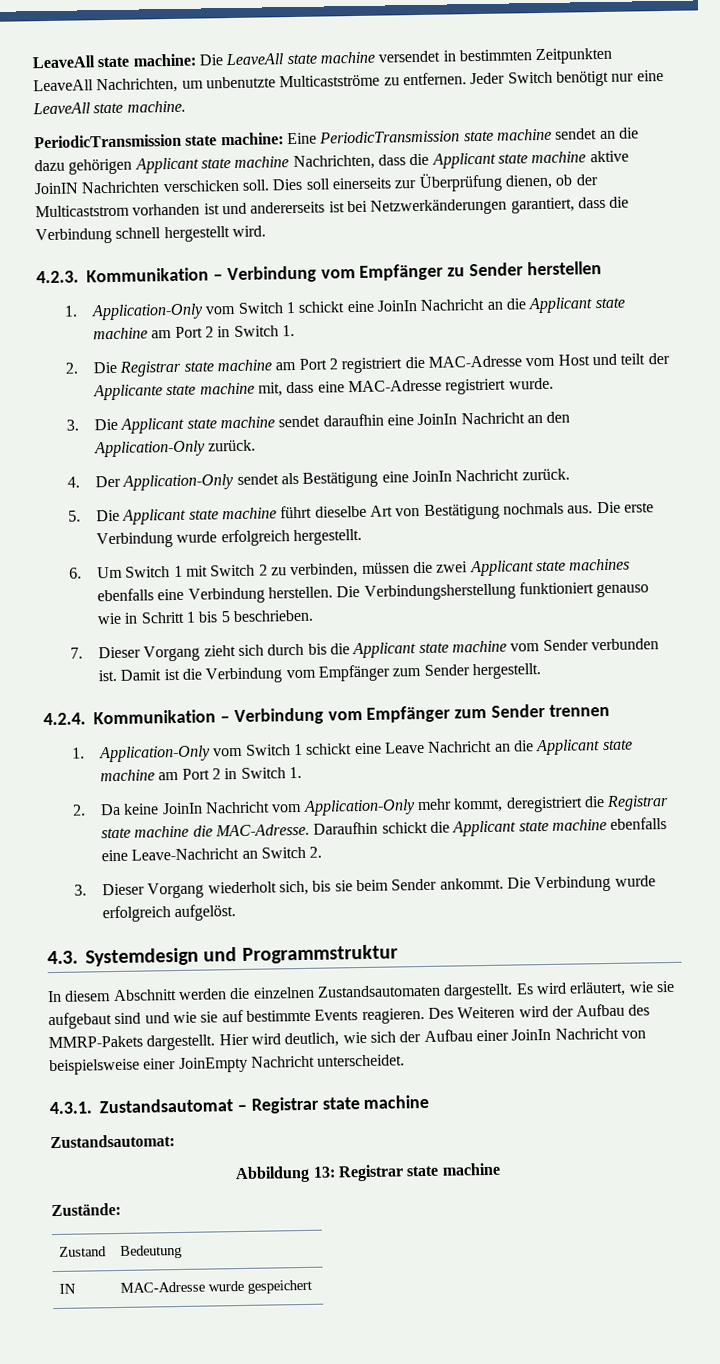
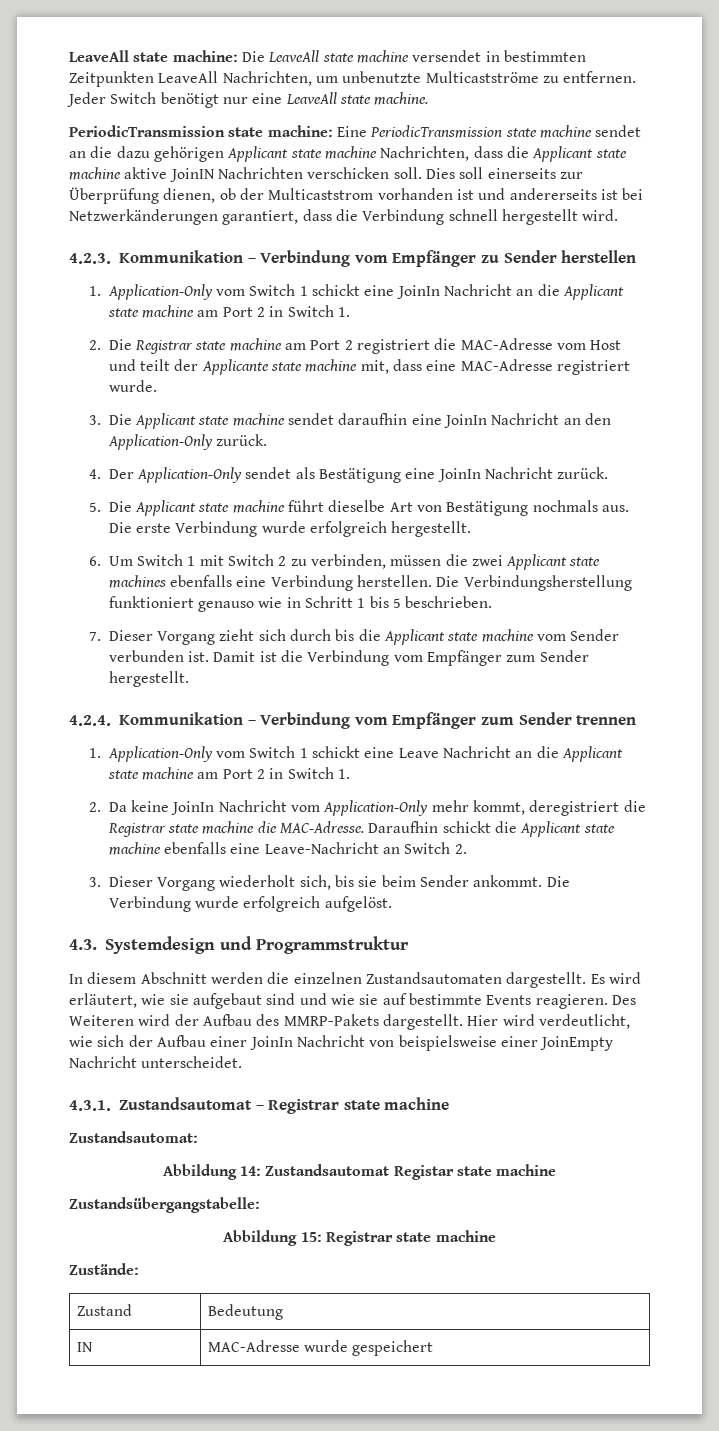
- Hier wird deutlich, wie sich der Aufbau einer JoinIn Nachricht von beispielsweise einer JoinEmpty Nachricht unterscheidet.
+ Hier wird verdeutlicht, wie sich der Aufbau einer JoinIn Nachricht von beispielsweise einer JoinEmpty Nachricht unterscheidet.
- Abbildung 13: Registrar state machine
+ Abbildung 14: Zustandsautomat Registar state machine
+ Zustandsübergangstabelle:
+ Abbildung 15: Registrar state machine

